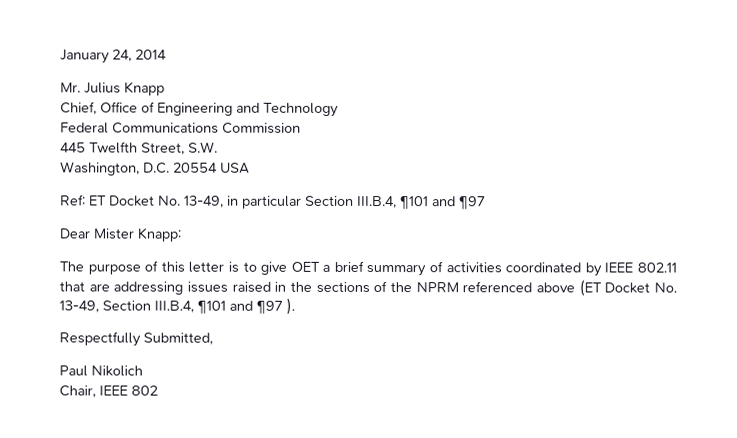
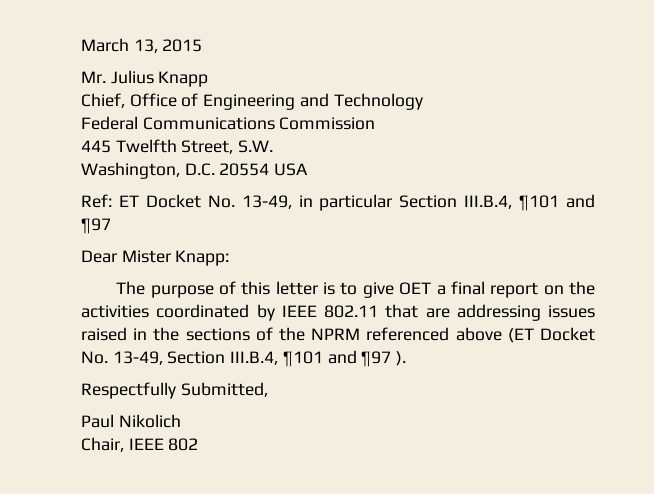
- January 24, 2014
+ March 13, 2015
- The purpose of this letter is to give OET a brief summary of activities coordinated by IEEE 802.11 that are addressing issues raised in the sections of the NPRM referenced above (ET Docket No. 13-49, Section III.B.4, ¶101 and ¶97 ).
+ The purpose of this letter is to give OET a final report on the activities coordinated by IEEE 802.11 that are addressing issues raised in the sections of the NPRM referenced above (ET Docket No. 13-49, Section III.B.4, ¶101 and ¶97 ).

